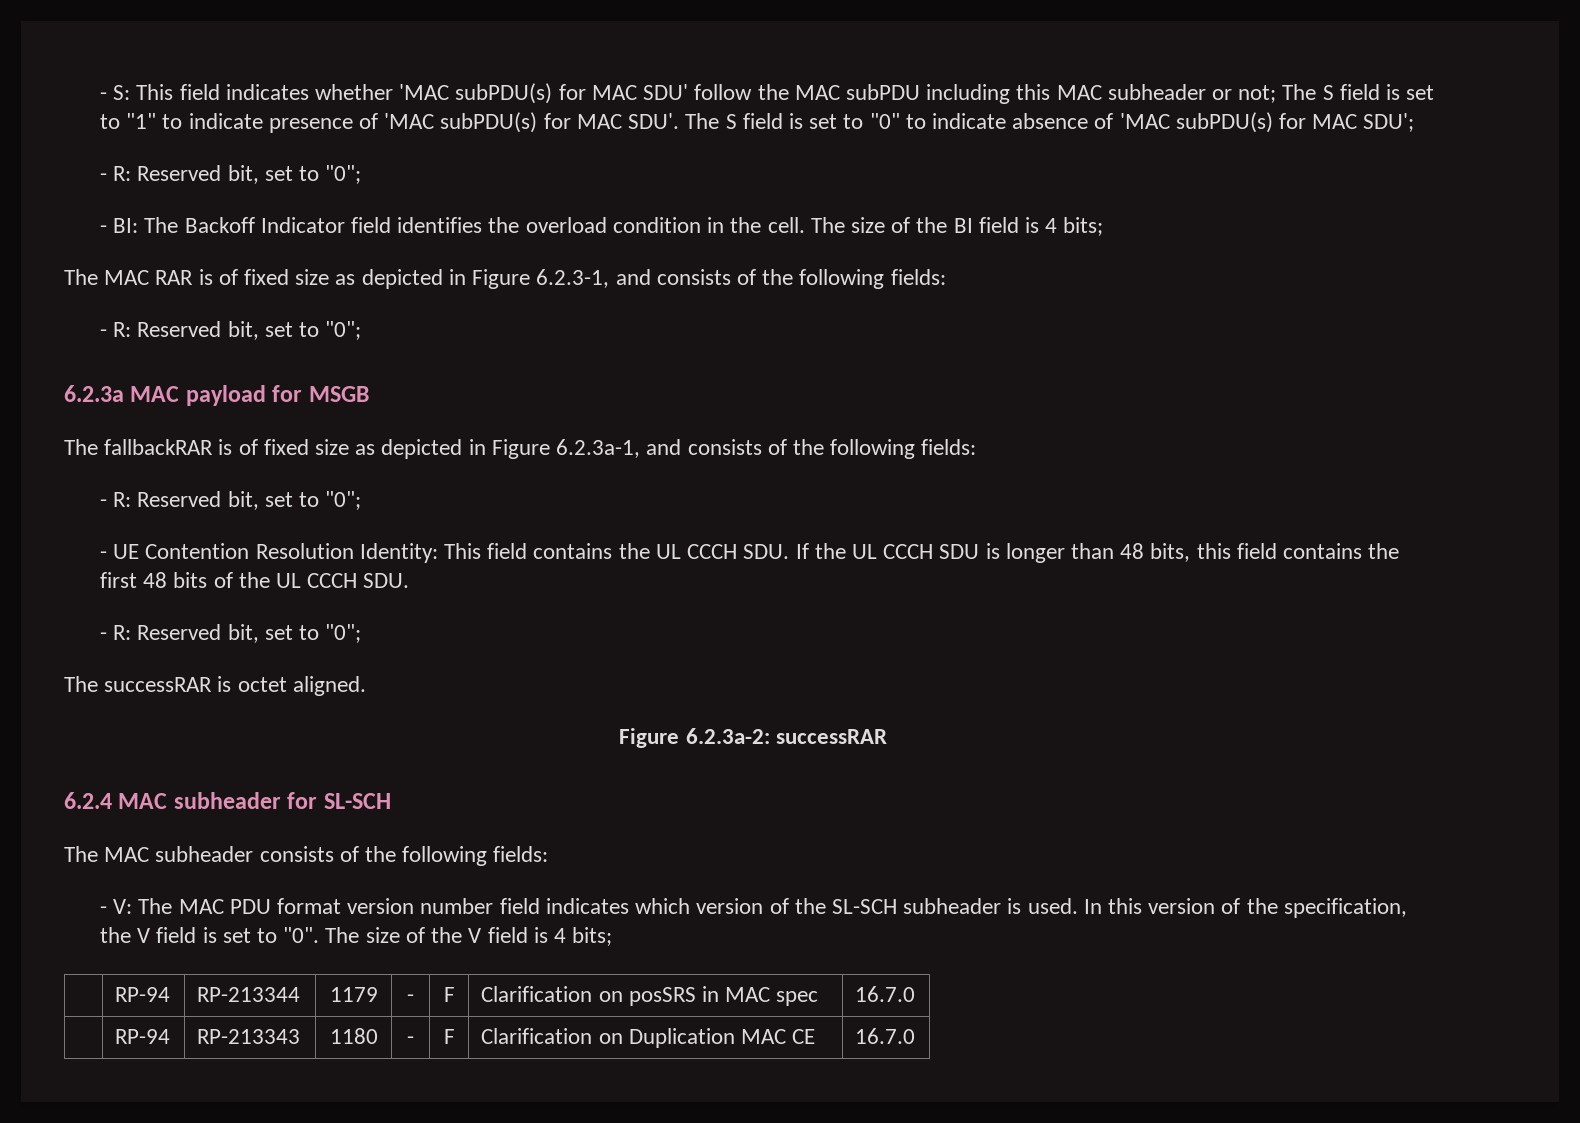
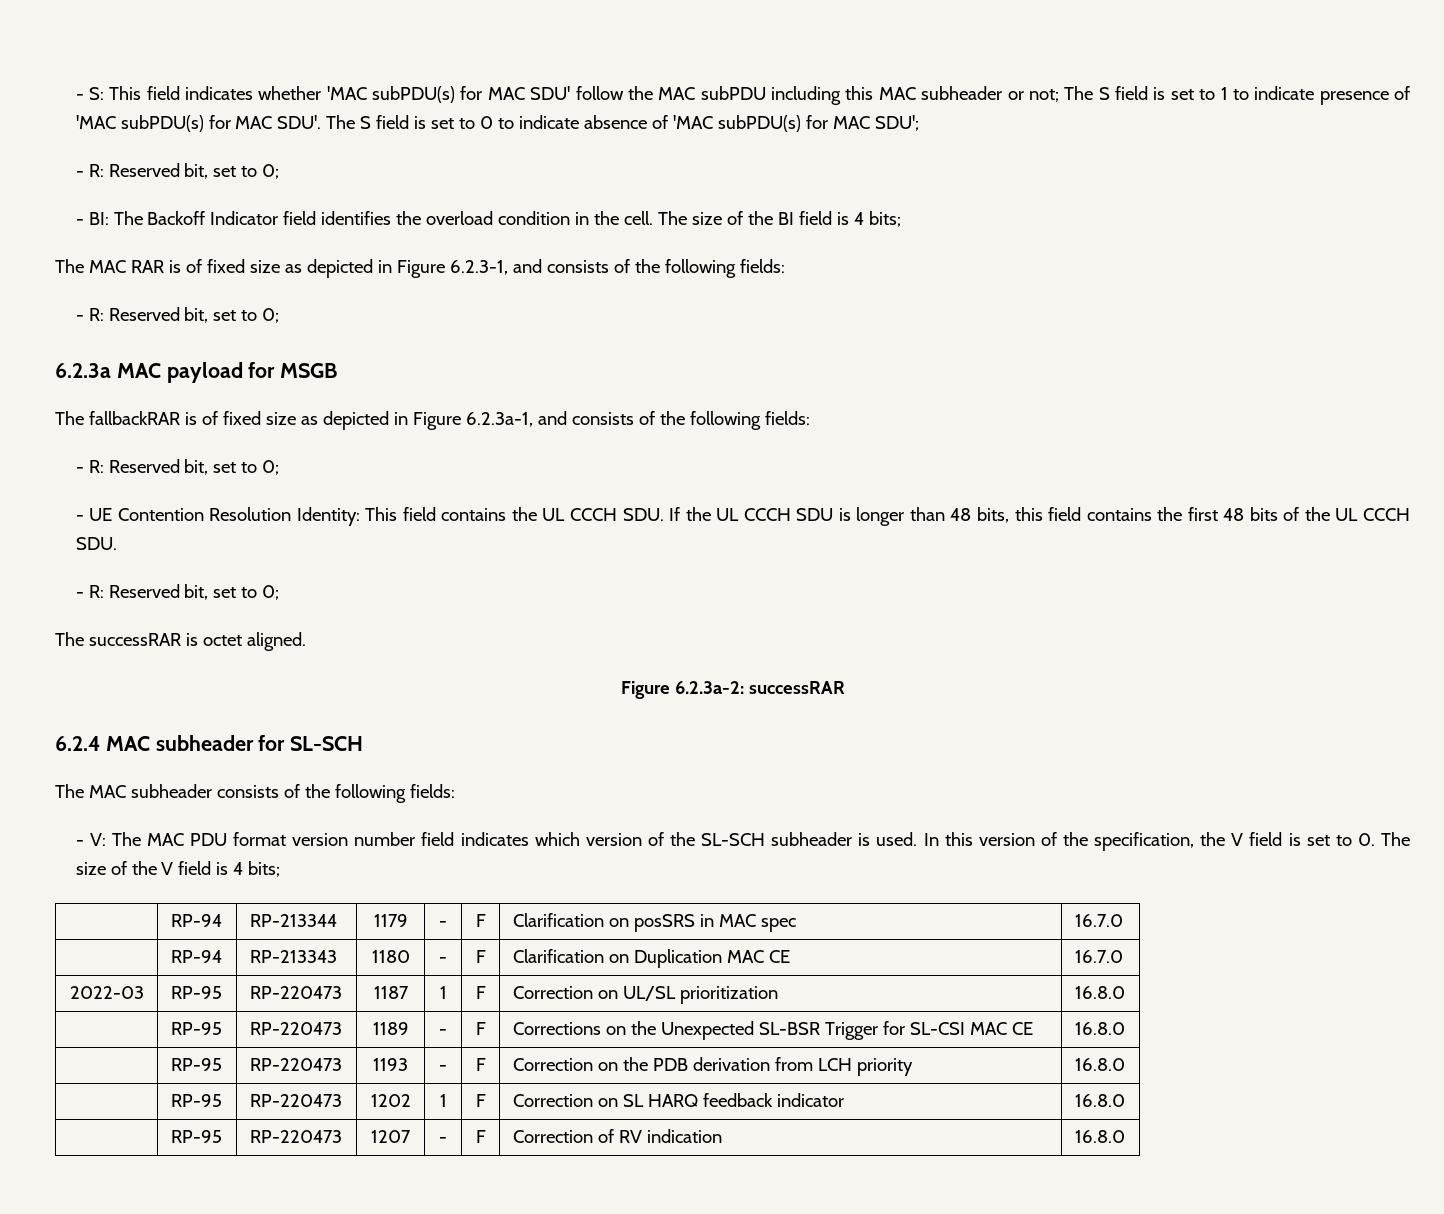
- - S: This field indicates whether 'MAC subPDU(s) for MAC SDU' follow the MAC subPDU including this MAC subheader or not; The S field is set to "1" to indicate presence of 'MAC subPDU(s) for MAC SDU'.
+ - S: This field indicates whether 'MAC subPDU(s) for MAC SDU' follow the MAC subPDU including this MAC subheader or not; The S field is set to 1 to indicate presence of 'MAC subPDU(s) for MAC SDU'.
- The S field is set to "0" to indicate absence of 'MAC subPDU(s) for MAC SDU';
- - R: Reserved bit, set to "0";
+ The S field is set to 0 to indicate absence of 'MAC subPDU(s) for MAC SDU';
+ - R: Reserved bit, set to 0;
  The MAC RAR is of fixed size as depicted in Figure 6.2.3-1, and consists of the following fields:
- - R: Reserved bit, set to "0";
+ - R: Reserved bit, set to 0;
  The fallbackRAR is of fixed size as depicted in Figure 6.2.3a-1, and consists of the following fields:
- - R: Reserved bit, set to "0";
+ - R: Reserved bit, set to 0;
  - UE Contention Resolution Identity: This field contains the UL CCCH SDU. If the UL CCCH SDU is longer than 48 bits, this field contains the first 48 bits of the UL CCCH SDU.
- - R: Reserved bit, set to "0";
+ - R: Reserved bit, set to 0;
- In this version of the specification, the V field is set to "0". The size of the V field is 4 bits;
+ In this version of the specification, the V field is set to 0. The size of the V field is 4 bits;
+ 2022-03 | RP-95 | RP-220473 | 1187 | 1 | F | Correction on UL/SL prioritization | 16.8.0
+ | RP-95 | RP-220473 | 1189 | - | F | Corrections on the Unexpected SL-BSR Trigger for SL-CSI MAC CE | 16.8.0
+ | RP-95 | RP-220473 | 1193 | - | F | Correction on the PDB derivation from LCH priority | 16.8.0
+ | RP-95 | RP-220473 | 1202 | 1 | F | Correction on SL HARQ feedback indicator | 16.8.0
+ | RP-95 | RP-220473 | 1207 | - | F | Correction of RV indication | 16.8.0

